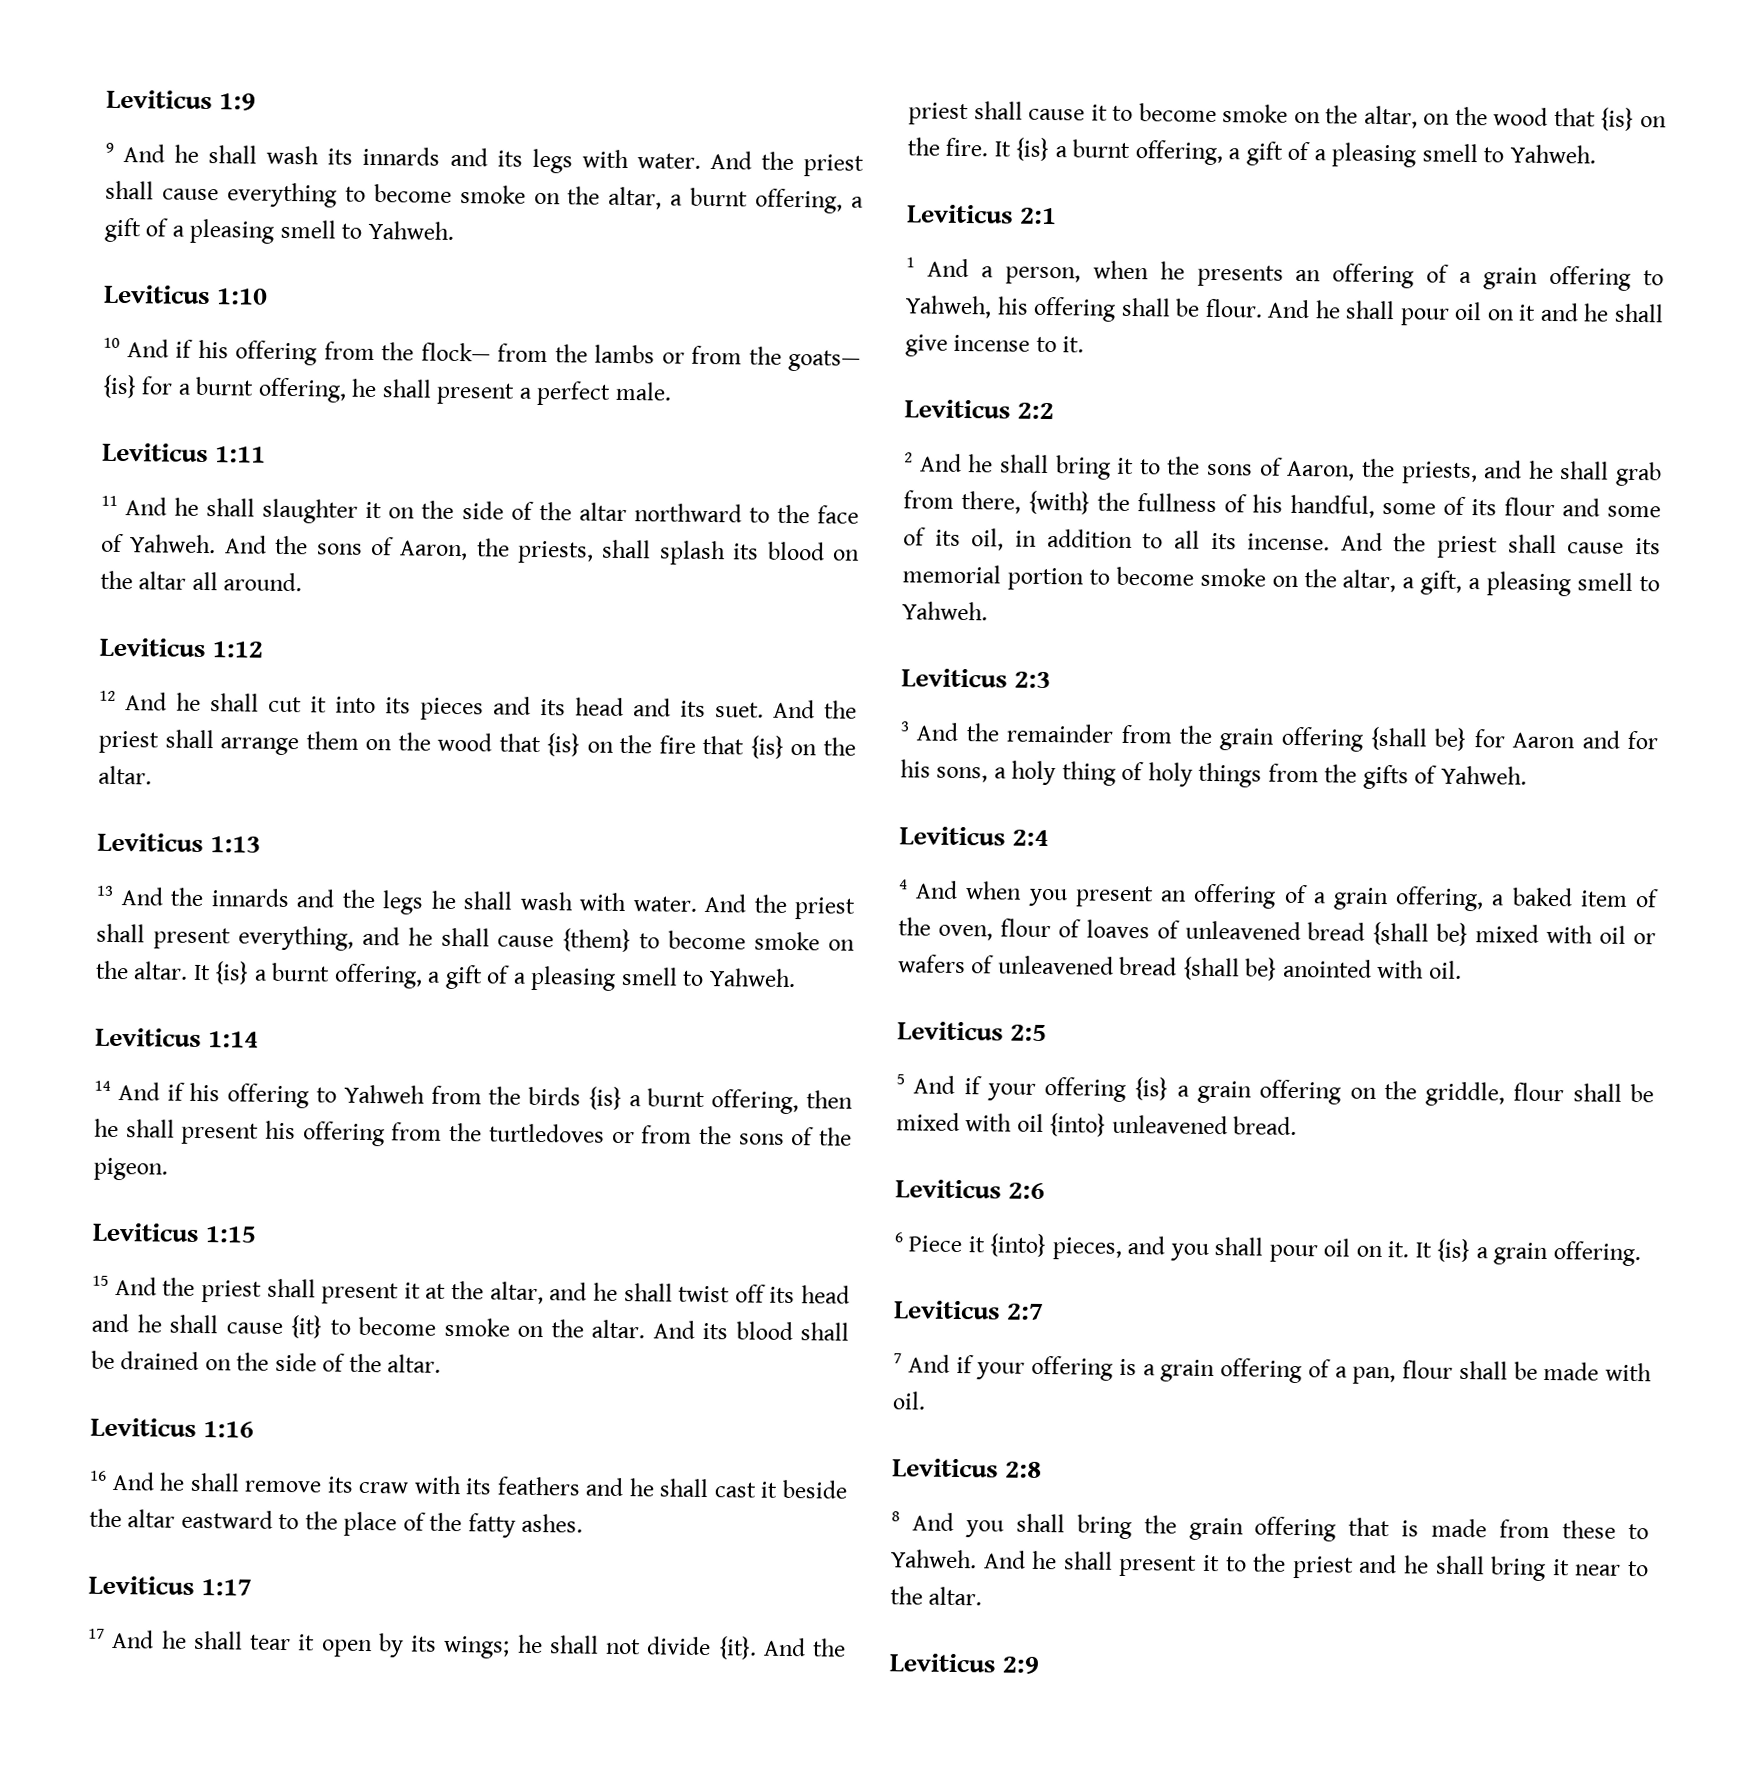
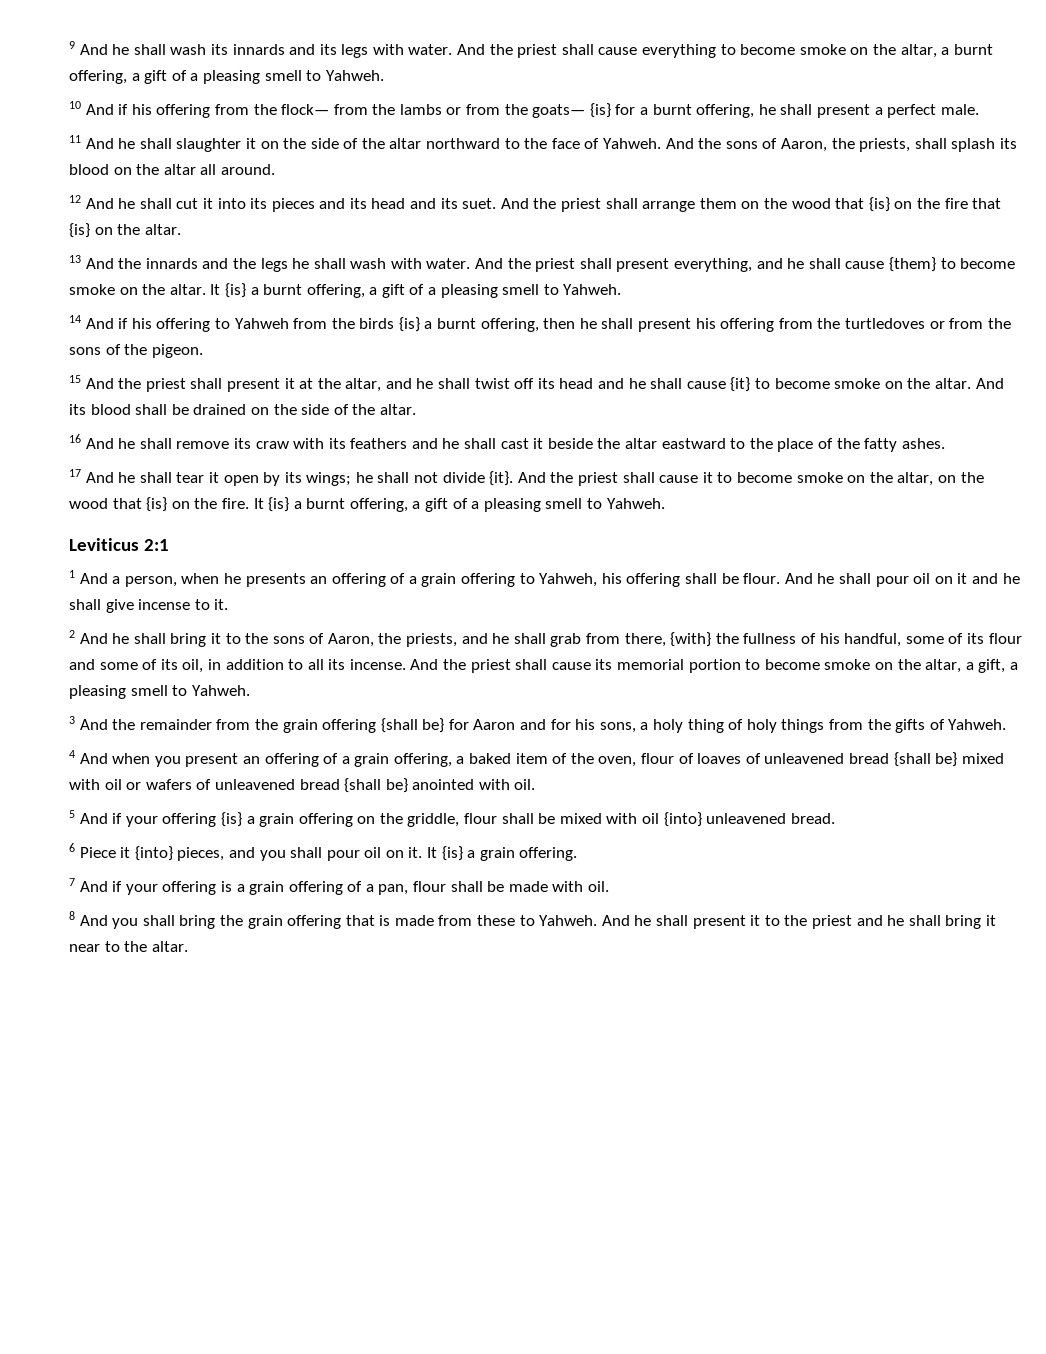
- Leviticus 1:9
- Leviticus 1:10
- Leviticus 1:11
- Leviticus 1:12
- Leviticus 1:13
- Leviticus 1:14
- Leviticus 1:15
- Leviticus 1:16
- Leviticus 1:17
- Leviticus 2:2
- Leviticus 2:3
- Leviticus 2:4
- Leviticus 2:5
- Leviticus 2:6
- Leviticus 2:7
- Leviticus 2:8
- Leviticus 2:9

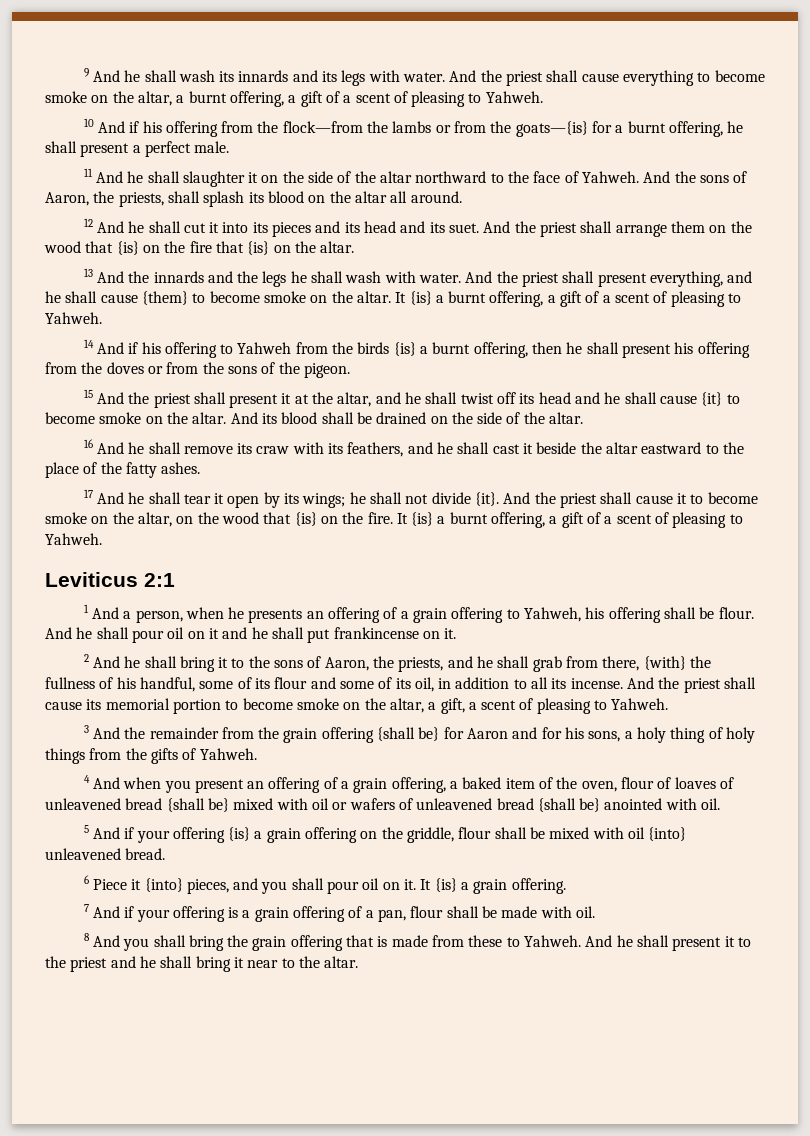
- And the priest shall cause everything to become smoke on the altar, a burnt offering, a gift of a pleasing smell to Yahweh.
+ And the priest shall cause everything to become smoke on the altar, a burnt offering, a gift of a scent of pleasing to Yahweh.
- 10 And if his offering from the flock— from the lambs or from the goats— {is} for a burnt offering, he shall present a perfect male.
+ 10 And if his offering from the flock—from the lambs or from the goats—{is} for a burnt offering, he shall present a perfect male.
- And the priest shall present everything, and he shall cause {them} to become smoke on the altar. It {is} a burnt offering, a gift of a pleasing smell to Yahweh.
+ And the priest shall present everything, and he shall cause {them} to become smoke on the altar. It {is} a burnt offering, a gift of a scent of pleasing to Yahweh.
- 14 And if his offering to Yahweh from the birds {is} a burnt offering, then he shall present his offering from the turtledoves or from the sons of the pigeon.
+ 14 And if his offering to Yahweh from the birds {is} a burnt offering, then he shall present his offering from the doves or from the sons of the pigeon.
- 16 And he shall remove its craw with its feathers and he shall cast it beside the altar eastward to the place of the fatty ashes.
+ 16 And he shall remove its craw with its feathers, and he shall cast it beside the altar eastward to the place of the fatty ashes.
- And the priest shall cause it to become smoke on the altar, on the wood that {is} on the fire. It {is} a burnt offering, a gift of a pleasing smell to Yahweh.
+ And the priest shall cause it to become smoke on the altar, on the wood that {is} on the fire. It {is} a burnt offering, a gift of a scent of pleasing to Yahweh.
- And he shall pour oil on it and he shall give incense to it.
+ And he shall pour oil on it and he shall put frankincense on it.
- And the priest shall cause its memorial portion to become smoke on the altar, a gift, a pleasing smell to Yahweh.
+ And the priest shall cause its memorial portion to become smoke on the altar, a gift, a scent of pleasing to Yahweh.

